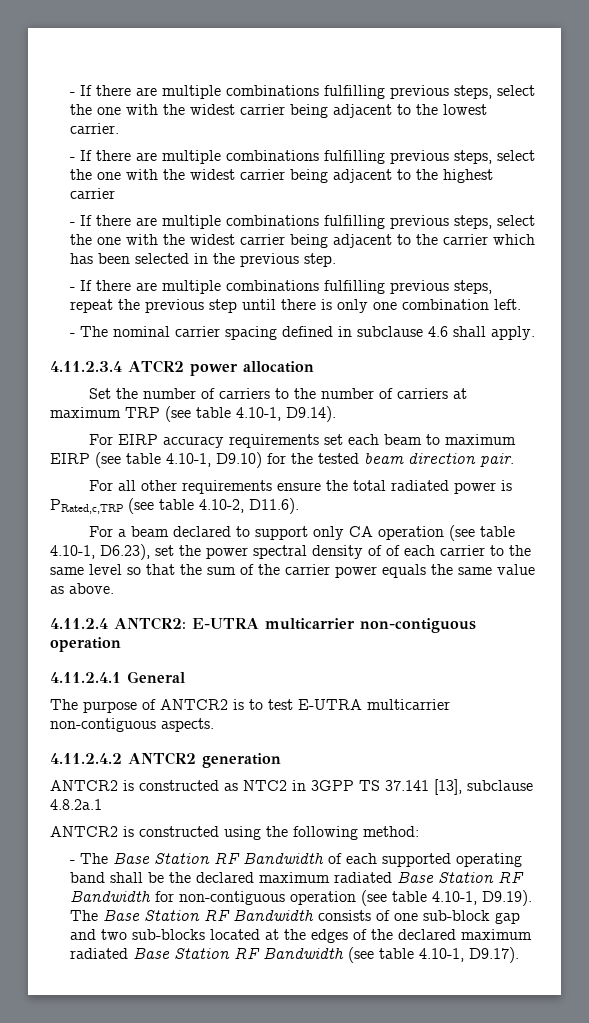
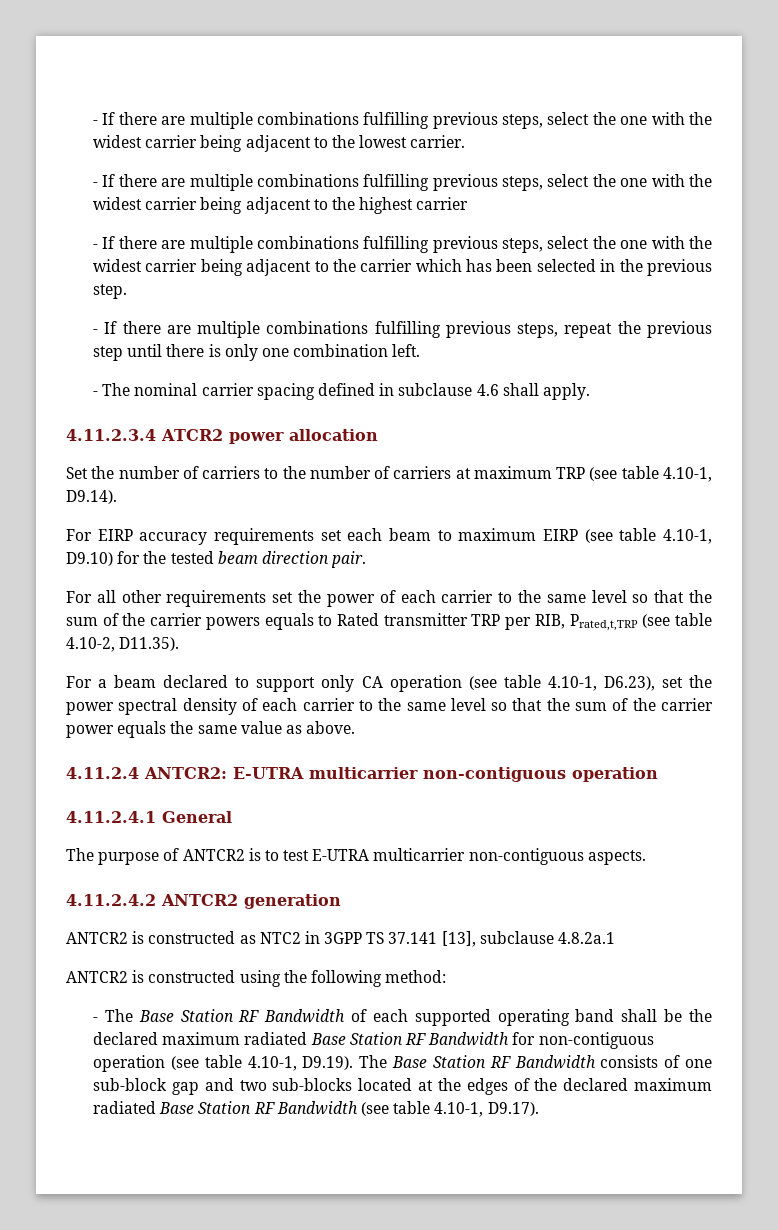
- For all other requirements ensure the total radiated power is PRated,c,TRP (see table 4.10-2, D11.6).
+ For all other requirements set the power of each carrier to the same level so that the sum of the carrier powers equals to Rated transmitter TRP per RIB, Prated,t,TRP (see table 4.10-2, D11.35).
- For a beam declared to support only CA operation (see table 4.10-1, D6.23), set the power spectral density of of each carrier to the same level so that the sum of the carrier power equals the same value as above.
+ For a beam declared to support only CA operation (see table 4.10-1, D6.23), set the power spectral density of each carrier to the same level so that the sum of the carrier power equals the same value as above.

